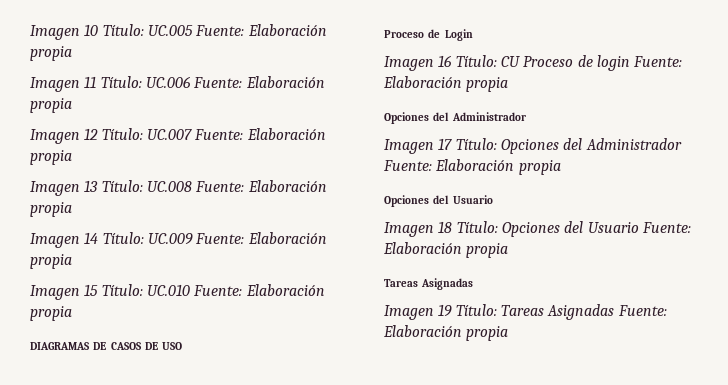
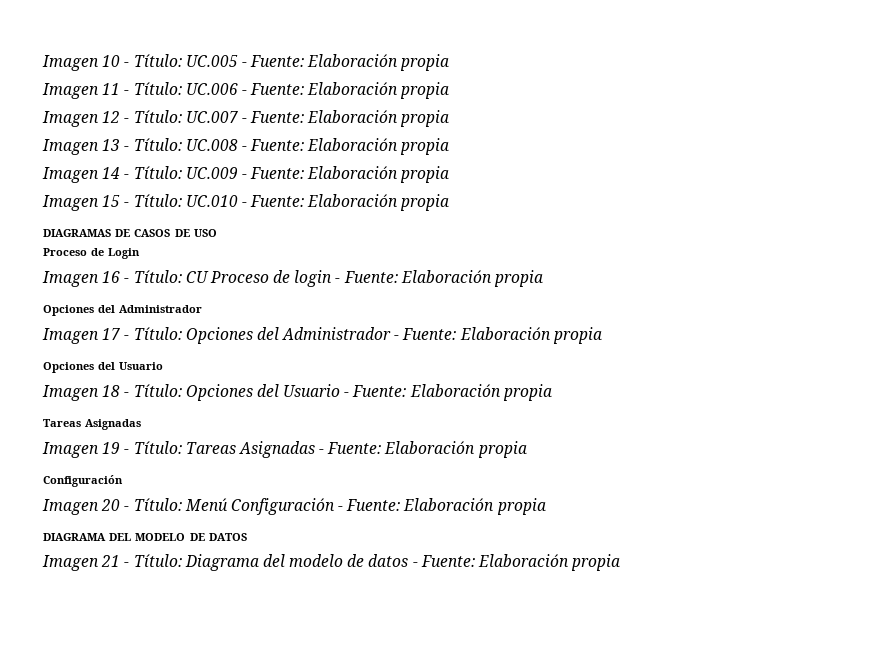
- Imagen 10 Título: UC.005 Fuente: Elaboración propia
+ Imagen 10 - Título: UC.005 - Fuente: Elaboración propia
- Imagen 11 Título: UC.006 Fuente: Elaboración propia
+ Imagen 11 - Título: UC.006 - Fuente: Elaboración propia
- Imagen 12 Título: UC.007 Fuente: Elaboración propia
+ Imagen 12 - Título: UC.007 - Fuente: Elaboración propia
- Imagen 13 Título: UC.008 Fuente: Elaboración propia
+ Imagen 13 - Título: UC.008 - Fuente: Elaboración propia
- Imagen 14 Título: UC.009 Fuente: Elaboración propia
+ Imagen 14 - Título: UC.009 - Fuente: Elaboración propia
- Imagen 15 Título: UC.010 Fuente: Elaboración propia
+ Imagen 15 - Título: UC.010 - Fuente: Elaboración propia
- Imagen 16 Título: CU Proceso de login Fuente: Elaboración propia
+ Imagen 16 - Título: CU Proceso de login - Fuente: Elaboración propia
- Imagen 17 Título: Opciones del Administrador Fuente: Elaboración propia
+ Imagen 17 - Título: Opciones del Administrador - Fuente: Elaboración propia
- Imagen 18 Título: Opciones del Usuario Fuente: Elaboración propia
+ Imagen 18 - Título: Opciones del Usuario - Fuente: Elaboración propia
- Imagen 19 Título: Tareas Asignadas Fuente: Elaboración propia
+ Imagen 19 - Título: Tareas Asignadas - Fuente: Elaboración propia
+ Configuración
+ Imagen 20 - Título: Menú Configuración - Fuente: Elaboración propia
+ DIAGRAMA DEL MODELO DE DATOS
+ Imagen 21 - Título: Diagrama del modelo de datos - Fuente: Elaboración propia

